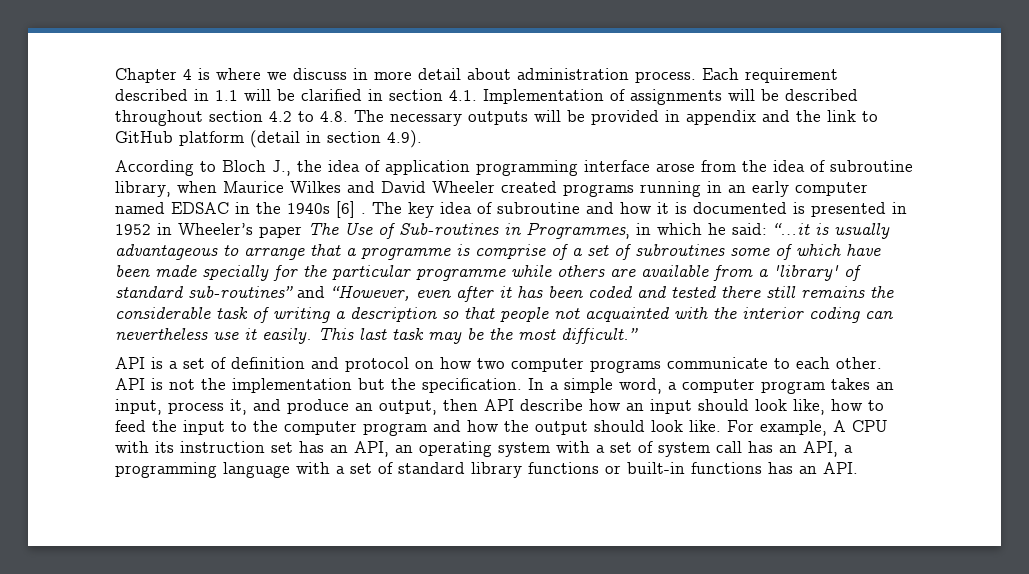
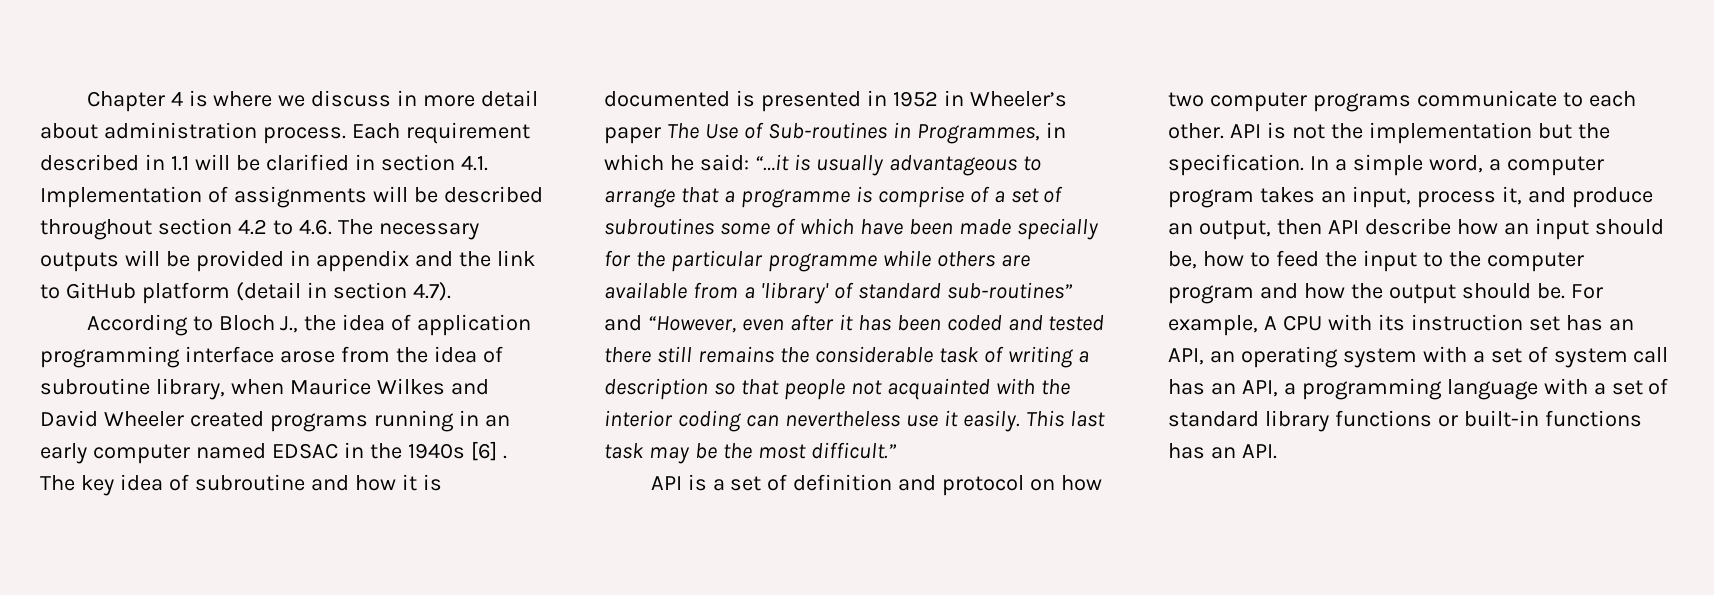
- Each requirement described in 1.1 will be clarified in section 4.1. Implementation of assignments will be described throughout section 4.2 to 4.8. The necessary outputs will be provided in appendix and the link to GitHub platform (detail in section 4.9).
+ Each requirement described in 1.1 will be clarified in section 4.1. Implementation of assignments will be described throughout section 4.2 to 4.6. The necessary outputs will be provided in appendix and the link to GitHub platform (detail in section 4.7).
- In a simple word, a computer program takes an input, process it, and produce an output, then API describe how an input should look like, how to feed the input to the computer program and how the output should look like.
+ In a simple word, a computer program takes an input, process it, and produce an output, then API describe how an input should be, how to feed the input to the computer program and how the output should be.

